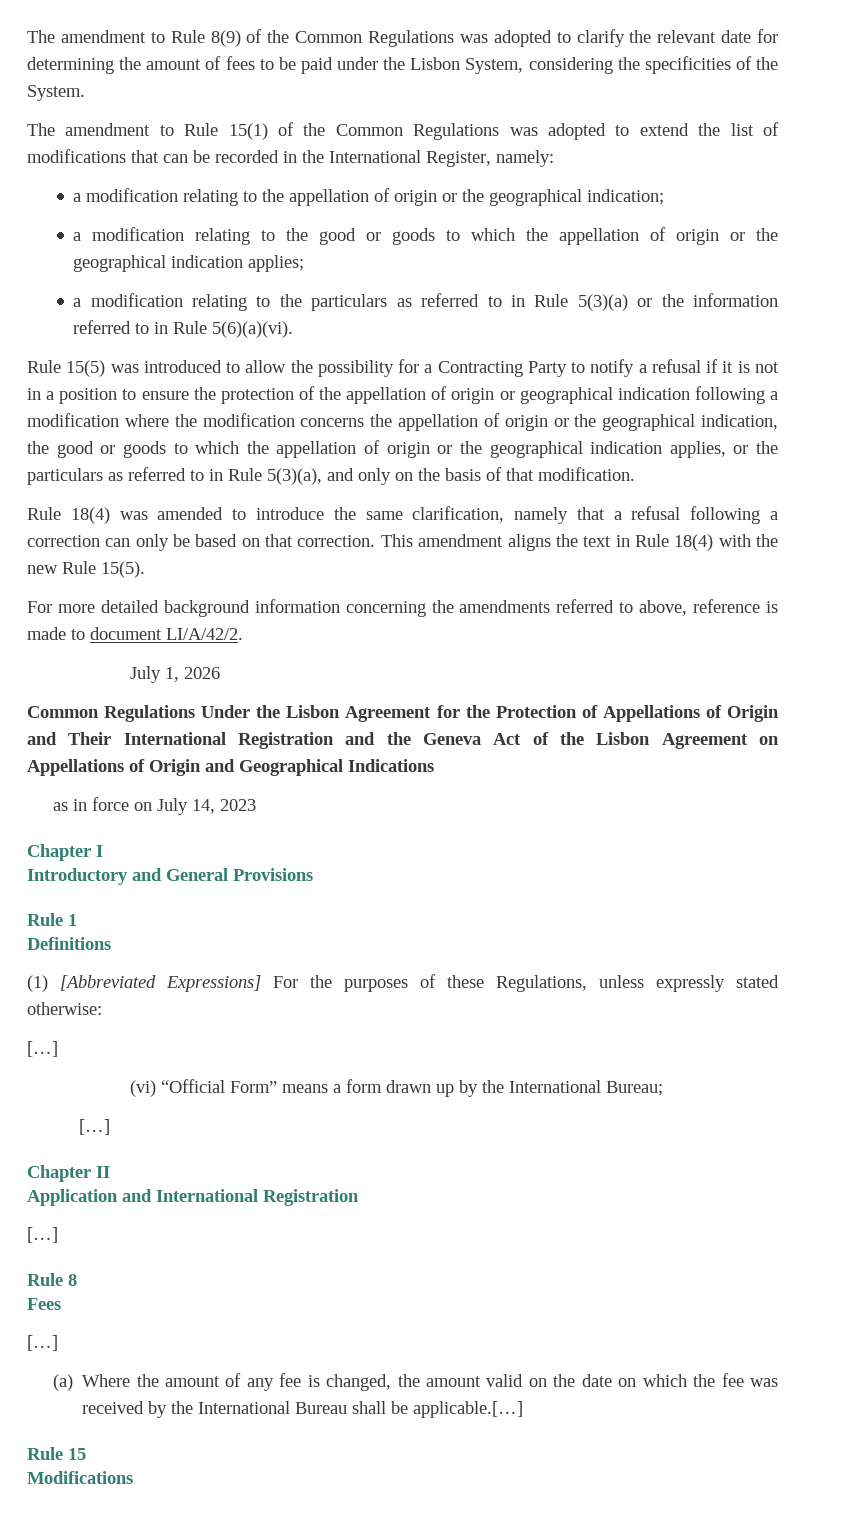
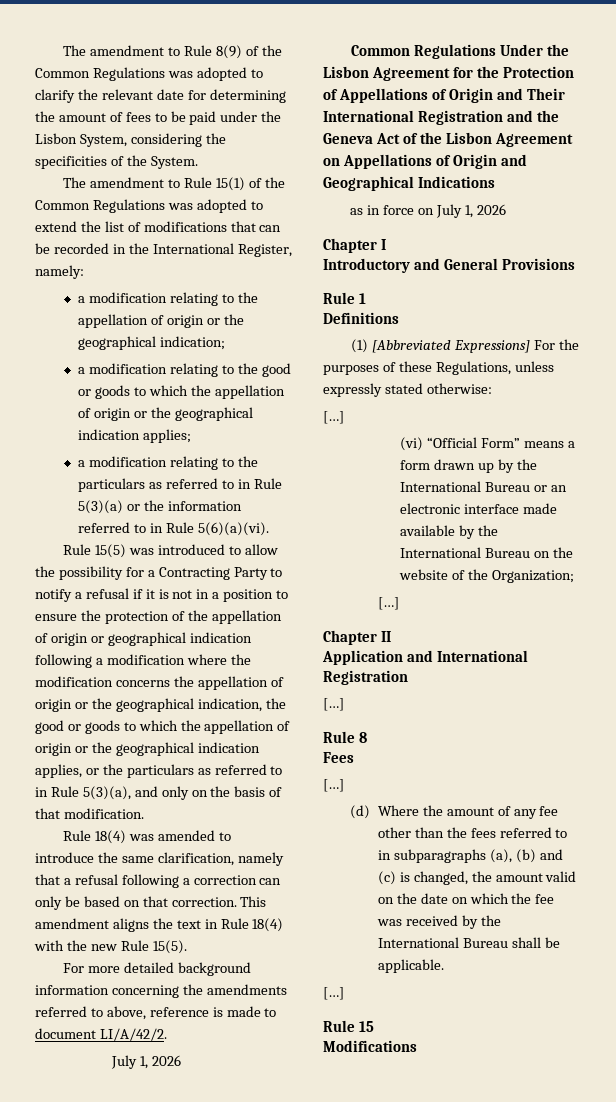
- as in force on July 14, 2023
+ as in force on July 1, 2026
- (vi) “Official Form” means a form drawn up by the International Bureau;
+ (vi) “Official Form” means a form drawn up by the International Bureau or an electronic interface made available by the International Bureau on the website of the Organization;
- (a) Where the amount of any fee is changed, the amount valid on the date on which the fee was received by the International Bureau shall be applicable.[…]
+ (d) Where the amount of any fee other than the fees referred to in subparagraphs (a), (b) and (c) is changed, the amount valid on the date on which the fee was received by the International Bureau shall be applicable.
+ […]

